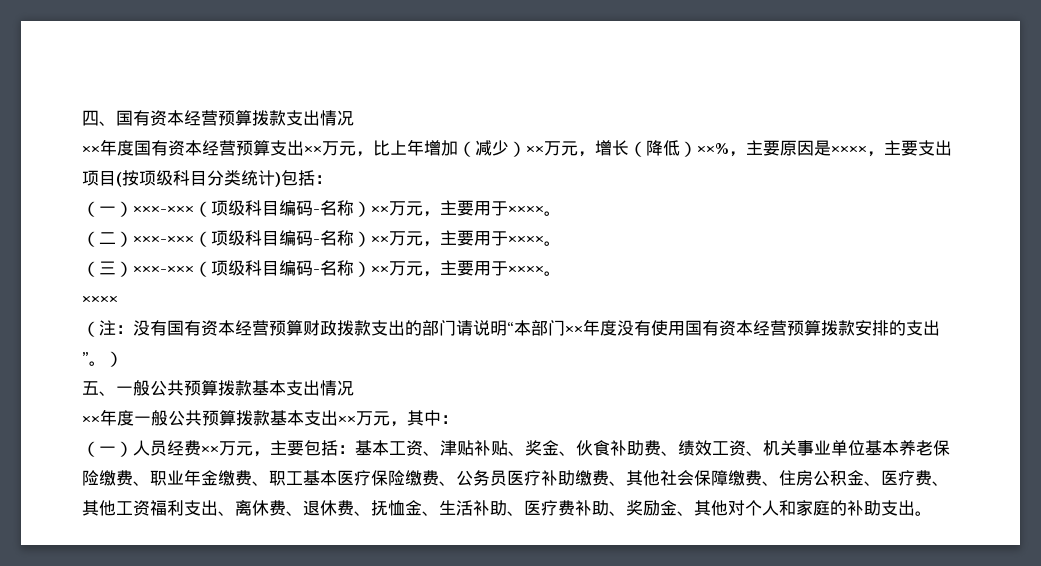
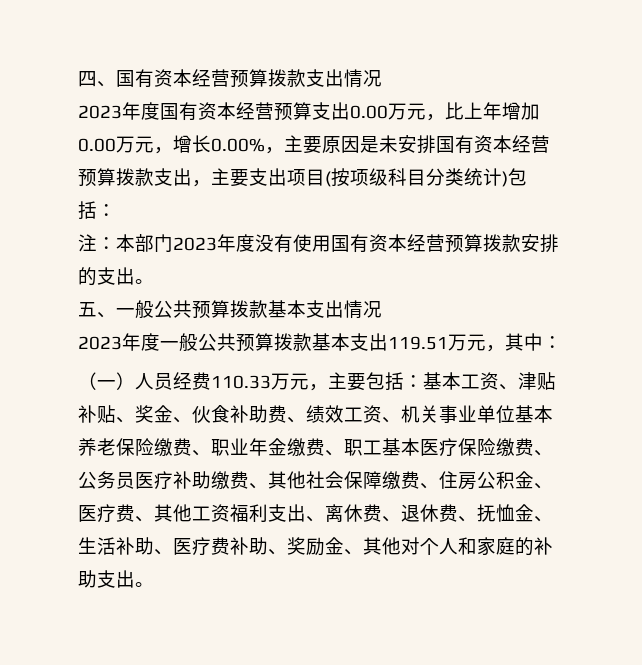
- ××年度国有资本经营预算支出××万元，比上年增加（减少）××万元，增长（降低）××%，主要原因是××××，主要支出项目(按项级科目分类统计)包括：
+ 2023年度国有资本经营预算支出0.00万元，比上年增加0.00万元，增长0.00%，主要原因是未安排国有资本经营预算拨款支出，主要支出项目(按项级科目分类统计)包括：
- （一）×××-×××（项级科目编码-名称）××万元，主要用于××××。
- （二）×××-×××（项级科目编码-名称）××万元，主要用于××××。
- （三）×××-×××（项级科目编码-名称）××万元，主要用于××××。
- ××××
- （注：没有国有资本经营预算财政拨款支出的部门请说明“本部门××年度没有使用国有资本经营预算拨款安排的支出”。）
+ 注：本部门2023年度没有使用国有资本经营预算拨款安排的支出。
- ××年度一般公共预算拨款基本支出××万元，其中：
+ 2023年度一般公共预算拨款基本支出119.51万元，其中：
- （一）人员经费××万元，主要包括：
+ （一）人员经费110.33万元，主要包括：

